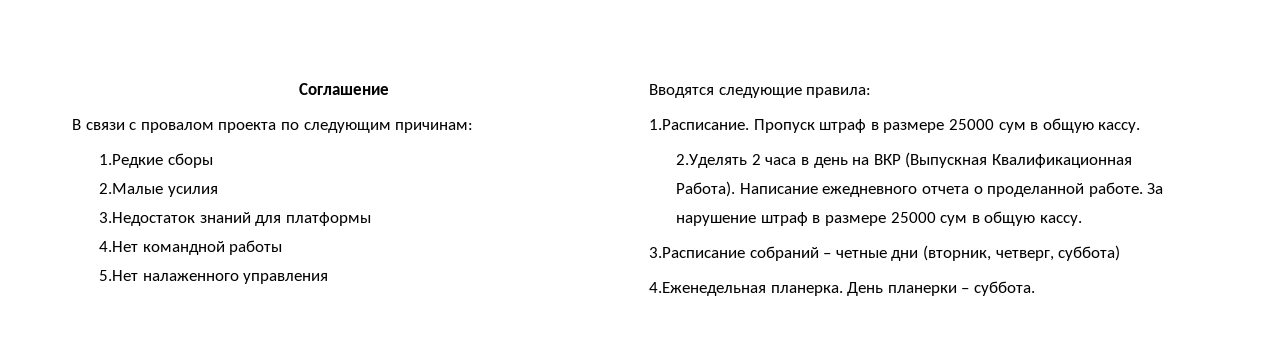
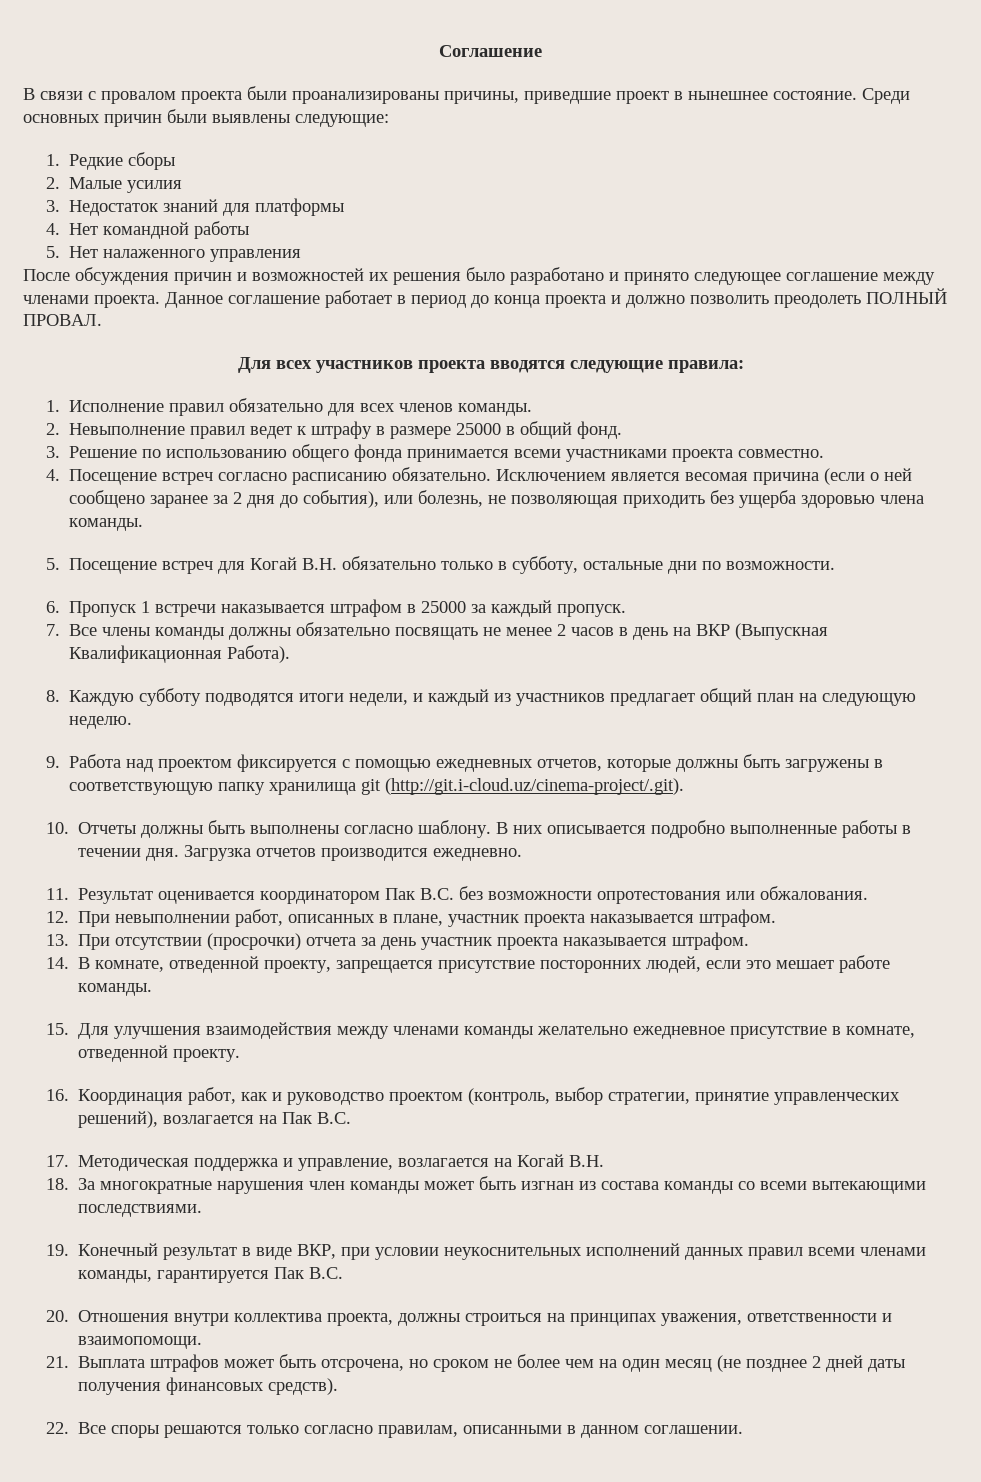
- В связи с провалом проекта по следующим причинам:
- 1.Редкие сборы
+ В связи с провалом проекта были проанализированы причины, приведшие проект в нынешнее состояние. Среди основных причин были выявлены следующие:
+ 1. Редкие сборы
- 2.Малые усилия
+ 2. Малые усилия
- 3.Недостаток знаний для платформы
+ 3. Недостаток знаний для платформы
- 4.Нет командной работы
+ 4. Нет командной работы
- 5.Нет налаженного управления
+ 5. Нет налаженного управления
- Вводятся следующие правила:
- 1.Расписание. Пропуск штраф в размере 25000 сум в общую кассу.
- 2.Уделять 2 часа в день на ВКР (Выпускная Квалификационная Работа). Написание ежедневного отчета о проделанной работе. За нарушение штраф в размере 25000 сум в общую кассу.
- 3.Расписание собраний – четные дни (вторник, четверг, суббота)
- 4.Еженедельная планерка. День планерки – суббота.
+ После обсуждения причин и возможностей их решения было разработано и принято следующее соглашение между членами проекта. Данное соглашение работает в период до конца проекта и должно позволить преодолеть ПОЛНЫЙ ПРОВАЛ.
+ Для всех участников проекта вводятся следующие правила:
+ 1. Исполнение правил обязательно для всех членов команды.
+ 2. Невыполнение правил ведет к штрафу в размере 25000 в общий фонд.
+ 3. Решение по использованию общего фонда принимается всеми участниками проекта совместно.
+ 4. Посещение встреч согласно расписанию обязательно. Исключением является весомая причина (если о ней сообщено заранее за 2 дня до события), или болезнь, не позволяющая приходить без ущерба здоровью члена команды.
+ 5. Посещение встреч для Когай В.Н. обязательно только в субботу, остальные дни по возможности.
+ 6. Пропуск 1 встречи наказывается штрафом в 25000 за каждый пропуск.
+ 7. Все члены команды должны обязательно посвящать не менее 2 часов в день на ВКР (Выпускная Квалификационная Работа).
+ 8. Каждую субботу подводятся итоги недели, и каждый из участников предлагает общий план на следующую неделю.
+ 9. Работа над проектом фиксируется с помощью ежедневных отчетов, которые должны быть загружены в соответствующую папку хранилища git (http://git.i-cloud.uz/cinema-project/.git).
+ 10. Отчеты должны быть выполнены согласно шаблону. В них описывается подробно выполненные работы в течении дня. Загрузка отчетов производится ежедневно.
+ 11. Результат оценивается координатором Пак В.С. без возможности опротестования или обжалования.
+ 12. При невыполнении работ, описанных в плане, участник проекта наказывается штрафом.
+ 13. При отсутствии (просрочки) отчета за день участник проекта наказывается штрафом.
+ 14. В комнате, отведенной проекту, запрещается присутствие посторонних людей, если это мешает работе команды.
+ 15. Для улучшения взаимодействия между членами команды желательно ежедневное присутствие в комнате, отведенной проекту.
+ 16. Координация работ, как и руководство проектом (контроль, выбор стратегии, принятие управленческих решений), возлагается на Пак В.С.
+ 17. Методическая поддержка и управление, возлагается на Когай В.Н.
+ 18. За многократные нарушения член команды может быть изгнан из состава команды со всеми вытекающими последствиями.
+ 19. Конечный результат в виде ВКР, при условии неукоснительных исполнений данных правил всеми членами команды, гарантируется Пак В.С.
+ 20. Отношения внутри коллектива проекта, должны строиться на принципах уважения, ответственности и взаимопомощи.
+ 21. Выплата штрафов может быть отсрочена, но сроком не более чем на один месяц (не позднее 2 дней даты получения финансовых средств).
+ 22. Все споры решаются только согласно правилам, описанными в данном соглашении.

